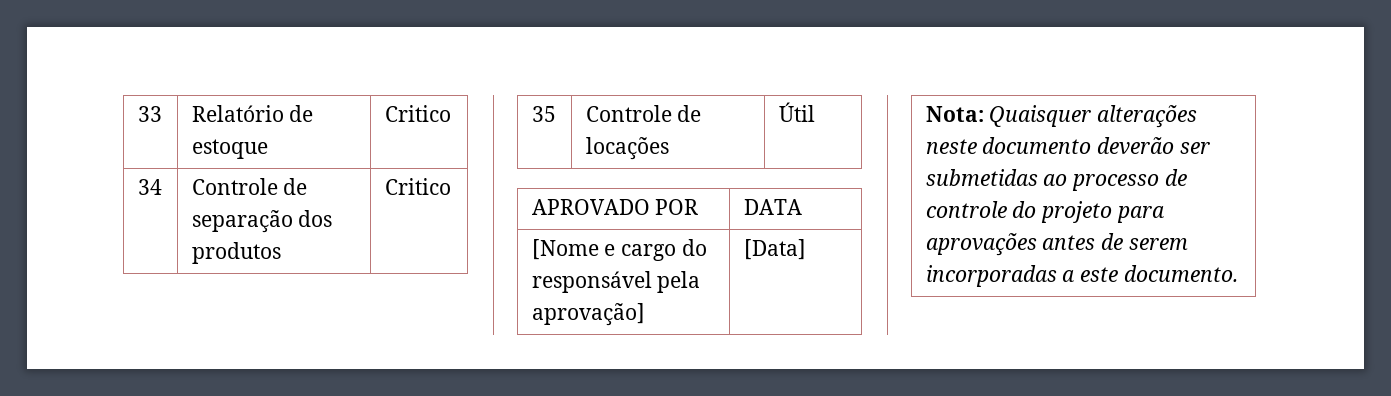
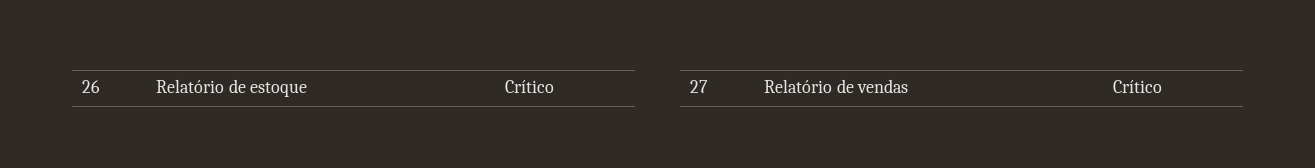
- 33 | Relatório de estoque | Critico
- 34 | Controle de separação dos produtos | Critico
- 35 | Controle de locações | Útil
- APROVADO POR | DATA
- [Nome e cargo do responsável pela aprovação] | [Data]
- Nota: Quaisquer alterações neste documento deverão ser submetidas ao processo de controle do projeto para aprovações antes de serem incorporadas a este documento.
+ 26 | Relatório de estoque | Crítico
+ 27 | Relatório de vendas | Crítico

